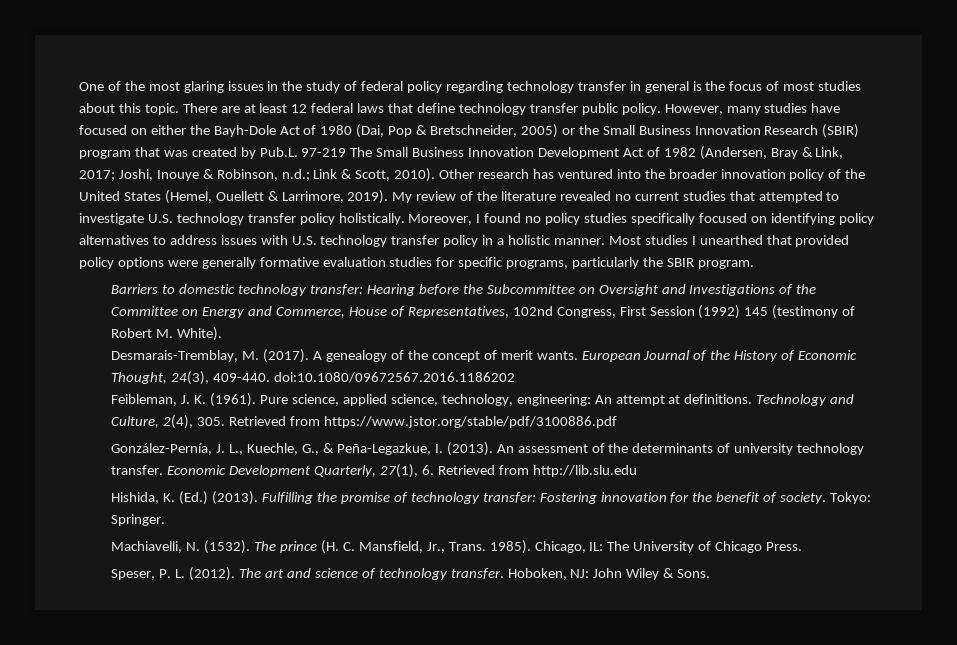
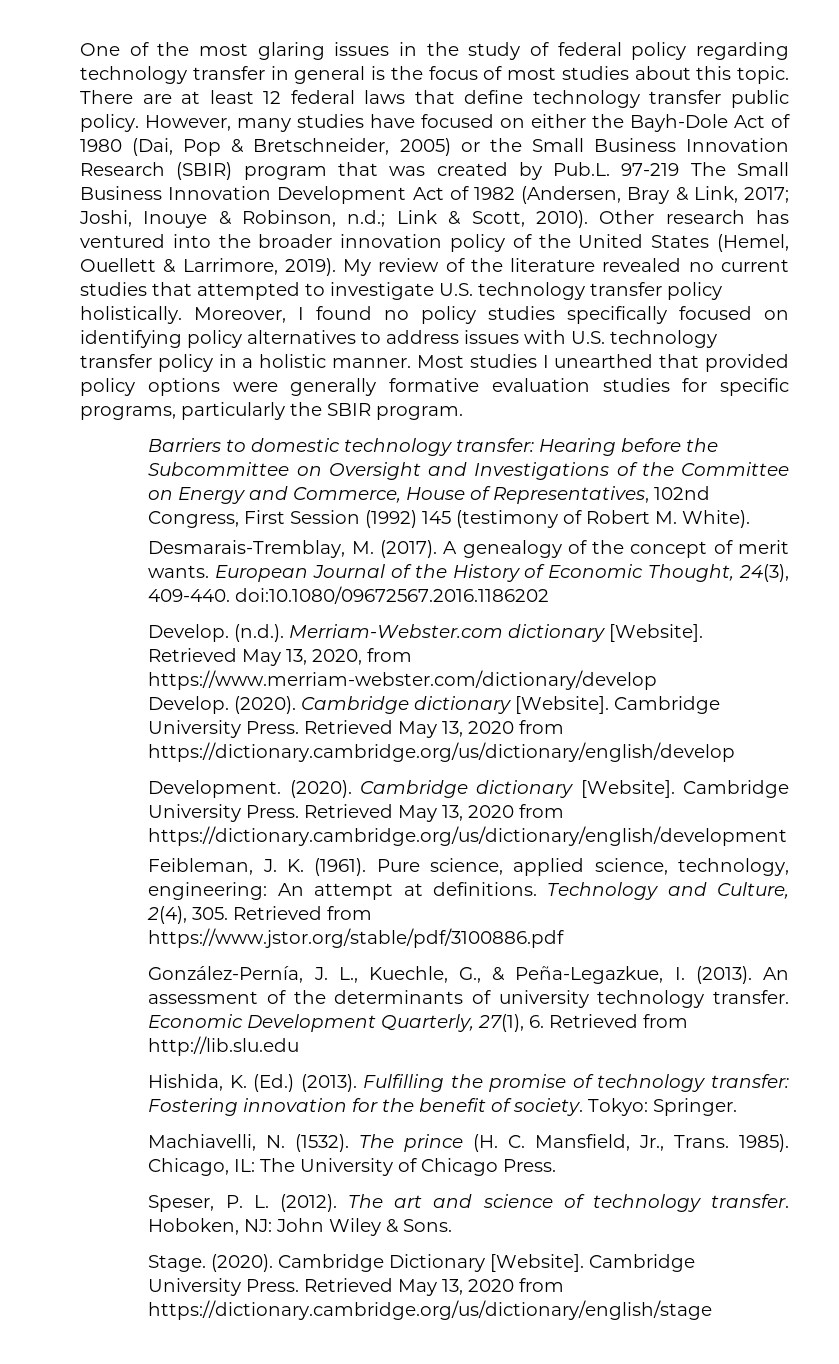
+ Develop. (n.d.). Merriam-Webster.com dictionary [Website]. Retrieved May 13, 2020, from https://www.merriam-webster.com/dictionary/develop
+ Develop. (2020). Cambridge dictionary [Website]. Cambridge University Press. Retrieved May 13, 2020 from https://dictionary.cambridge.org/us/dictionary/english/develop
+ Development. (2020). Cambridge dictionary [Website]. Cambridge University Press. Retrieved May 13, 2020 from https://dictionary.cambridge.org/us/dictionary/english/development
+ Stage. (2020). Cambridge Dictionary [Website]. Cambridge University Press. Retrieved May 13, 2020 from https://dictionary.cambridge.org/us/dictionary/english/stage

